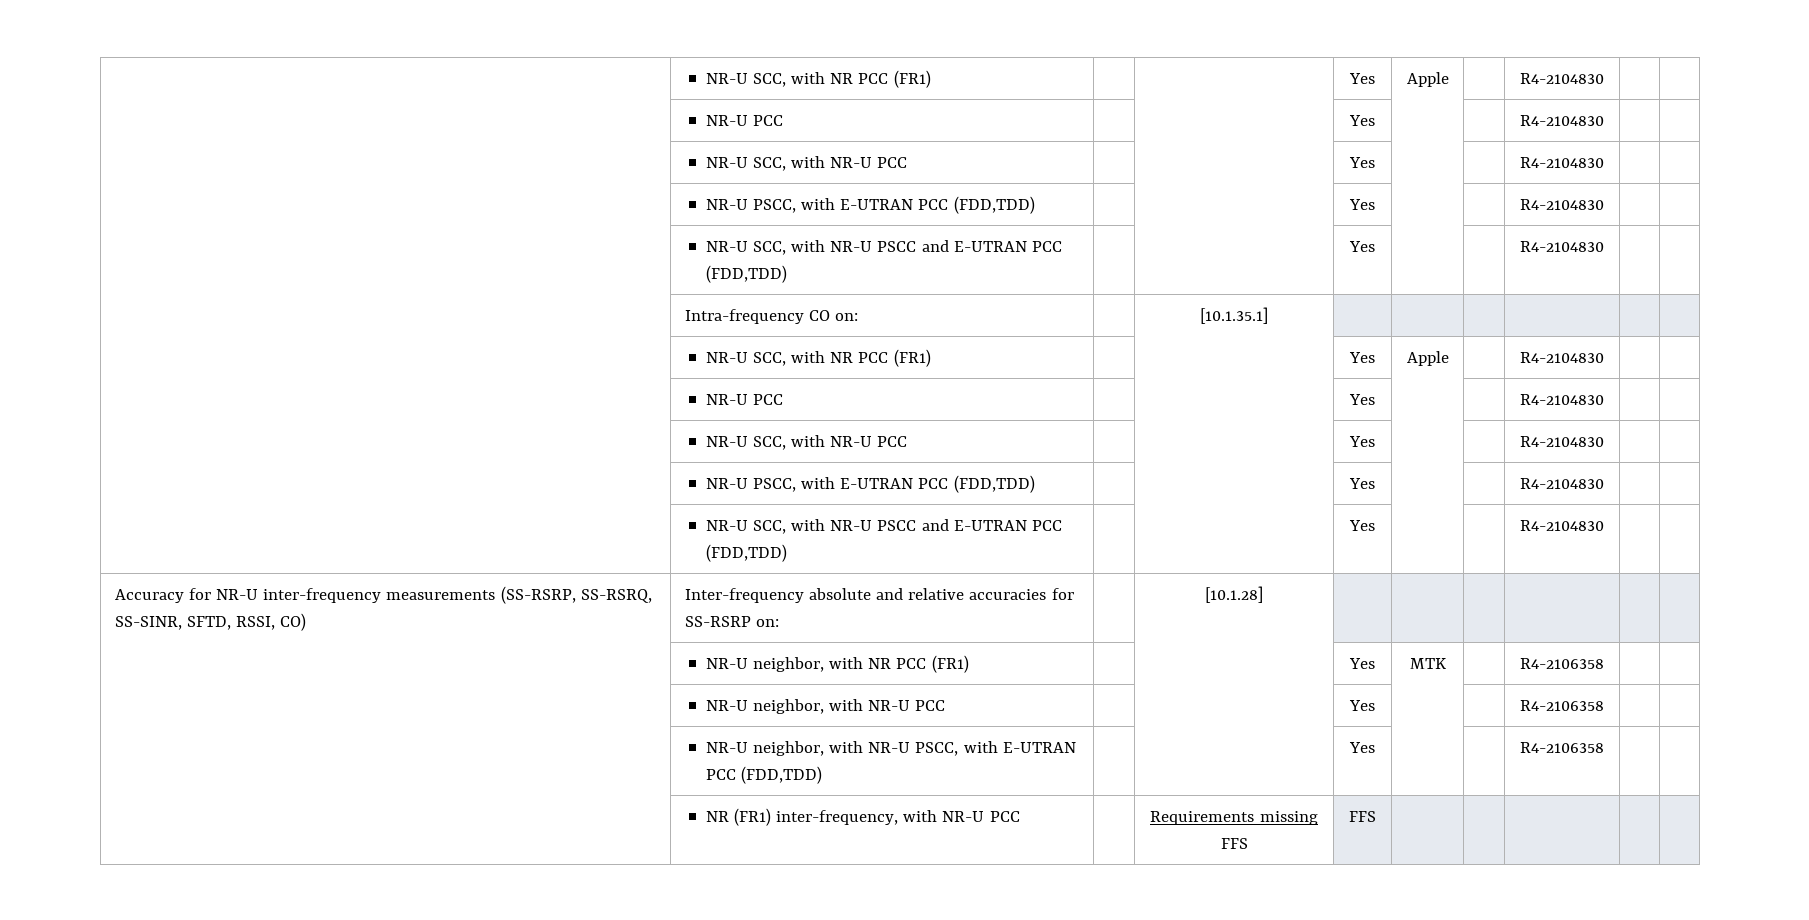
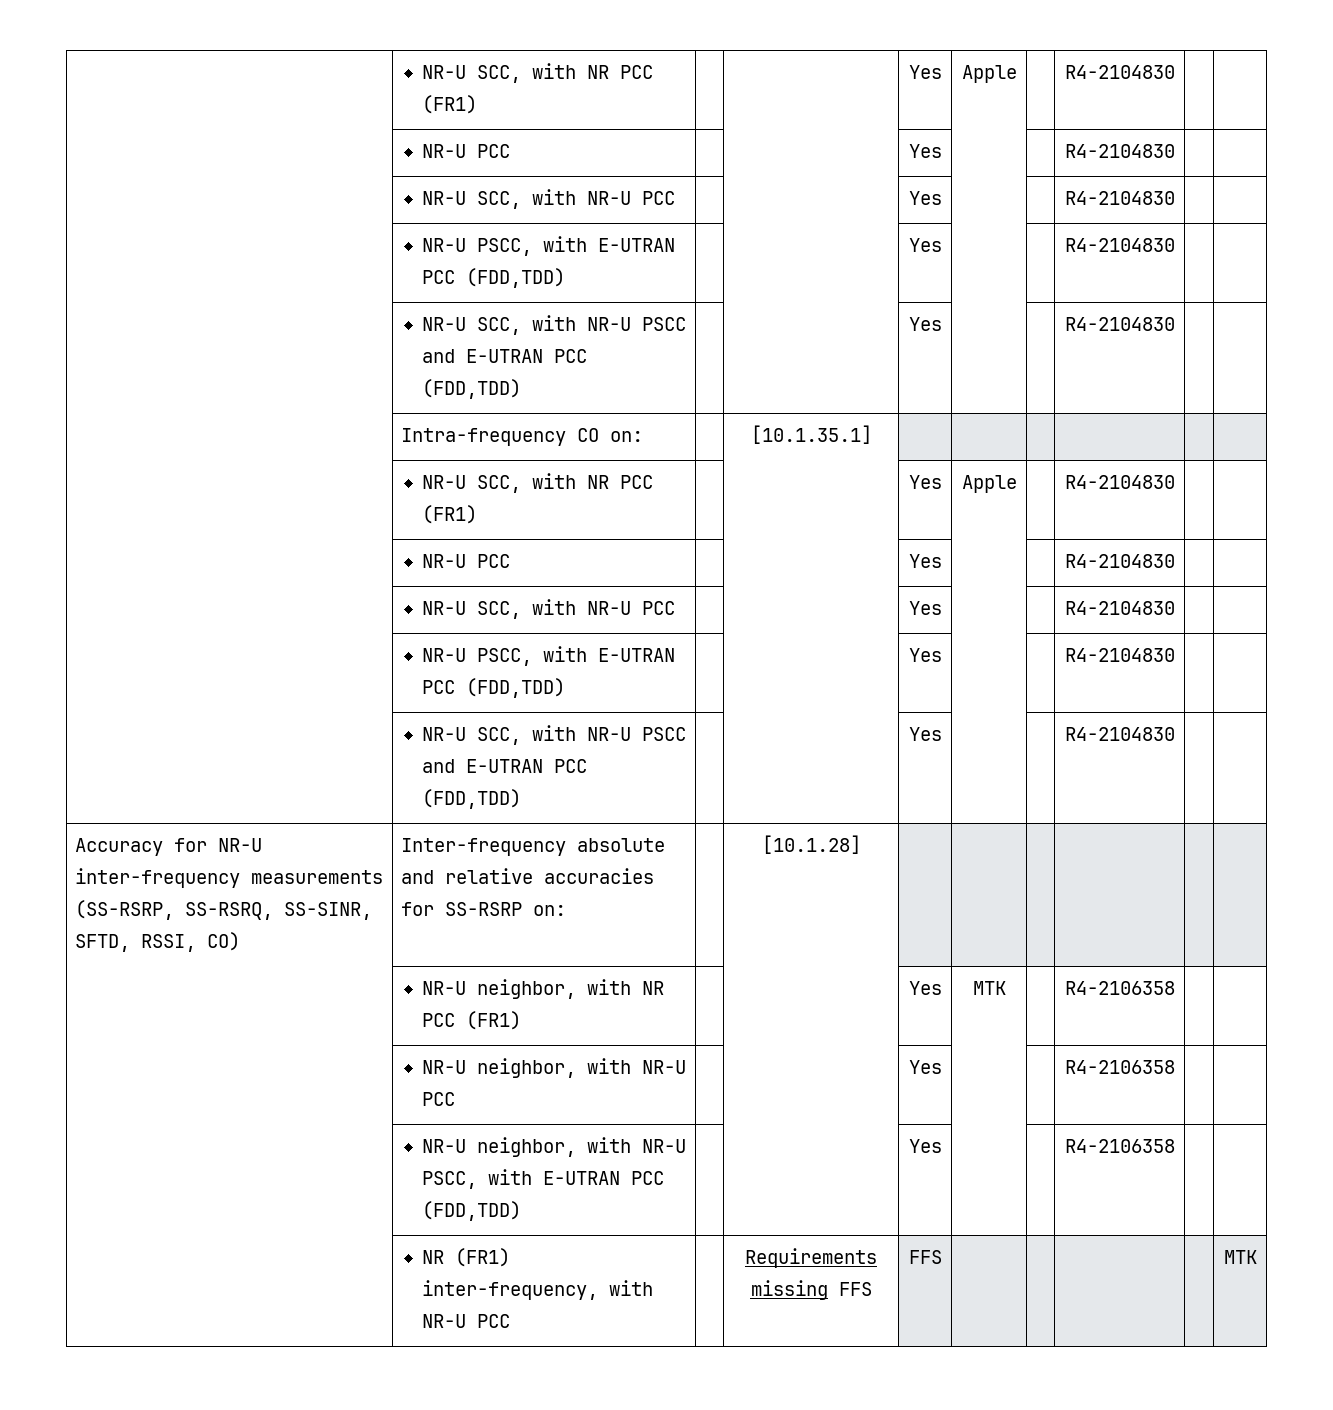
- | NR (FR1) inter-frequency, with NR-U PCC | | Requirements missing FFS | FFS | | | | |
+ | NR (FR1) inter-frequency, with NR-U PCC | | Requirements missing FFS | FFS | | | | | MTK

